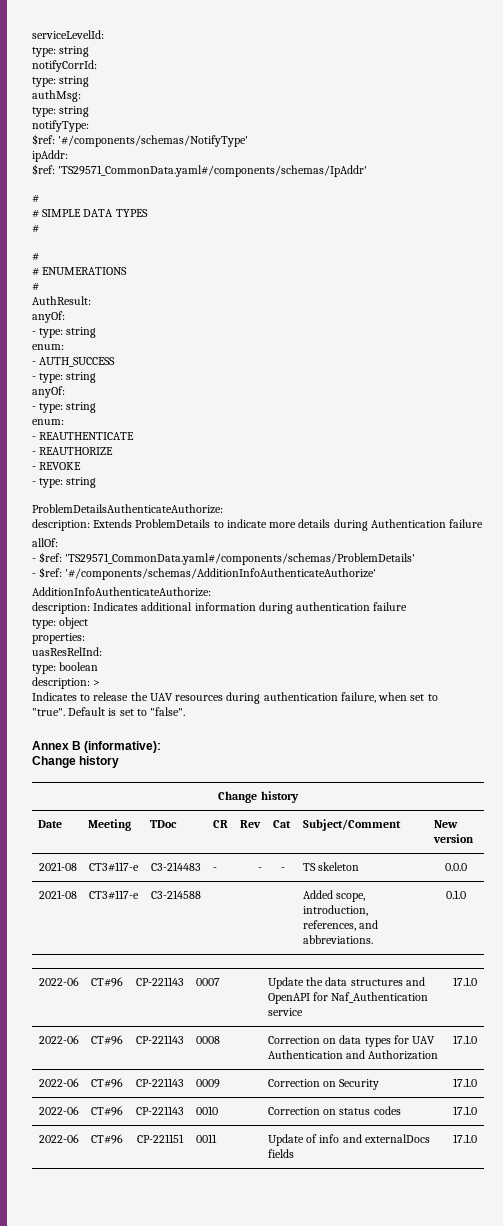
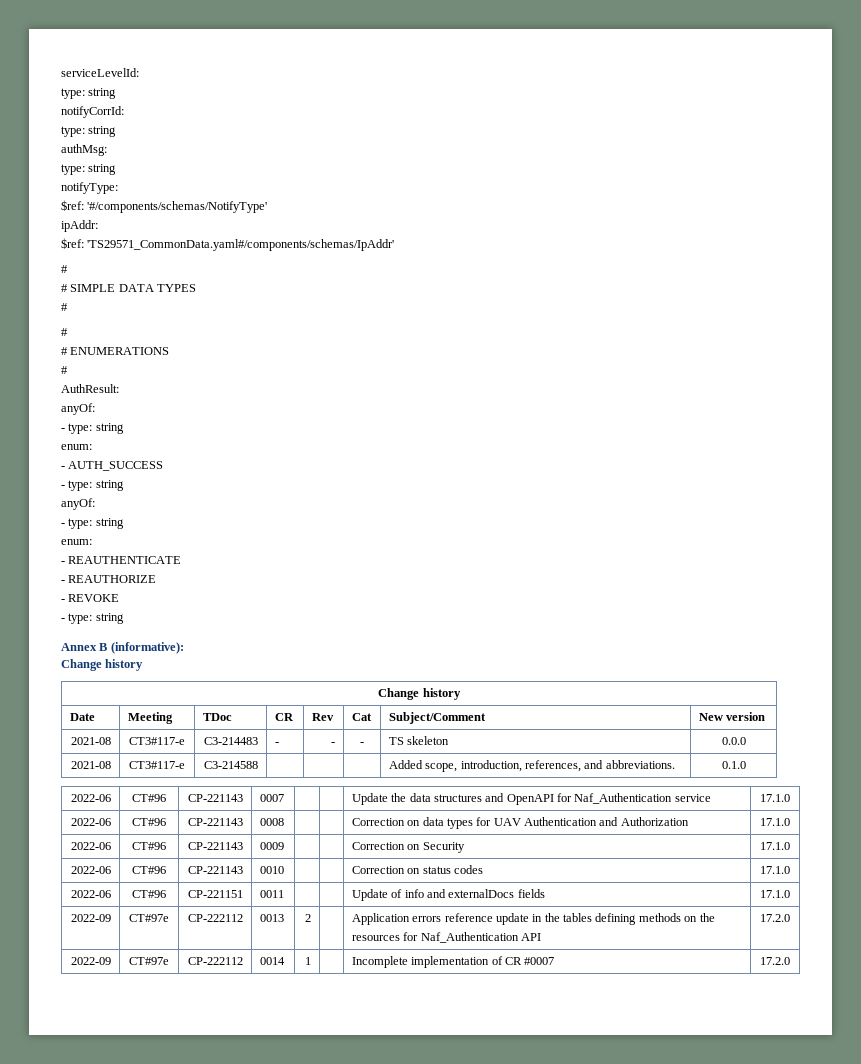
- ProblemDetailsAuthenticateAuthorize:
- description: Extends ProblemDetails to indicate more details during Authentication failure
- allOf:
- - $ref: 'TS29571_CommonData.yaml#/components/schemas/ProblemDetails'
- - $ref: '#/components/schemas/AdditionInfoAuthenticateAuthorize'
- AdditionInfoAuthenticateAuthorize:
- description: Indicates additional information during authentication failure
- type: object
- properties:
- uasResRelInd:
- type: boolean
- description: >
- Indicates to release the UAV resources during authentication failure, when set to
- "true". Default is set to "false".
+ 2022-09 | CT#97e | CP-222112 | 0013 | 2 | | Application errors reference update in the tables defining methods on the resources for Naf_Authentication API | 17.2.0
+ 2022-09 | CT#97e | CP-222112 | 0014 | 1 | | Incomplete implementation of CR #0007 | 17.2.0

